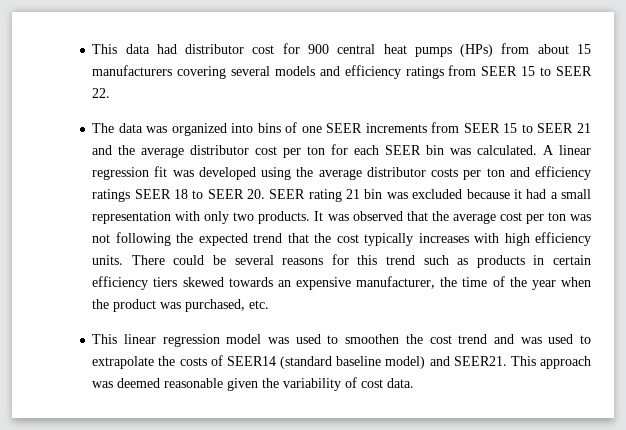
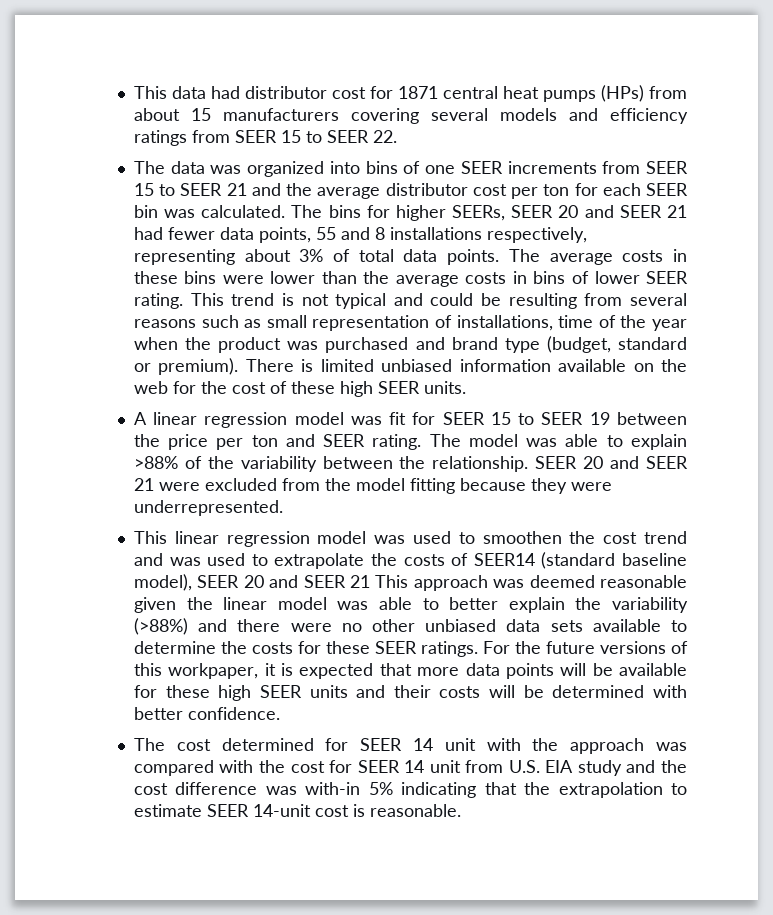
- This data had distributor cost for 900 central heat pumps (HPs) from about 15 manufacturers covering several models and efficiency ratings from SEER 15 to SEER 22.
+ This data had distributor cost for 1871 central heat pumps (HPs) from about 15 manufacturers covering several models and efficiency ratings from SEER 15 to SEER 22.
- A linear regression fit was developed using the average distributor costs per ton and efficiency ratings SEER 18 to SEER 20. SEER rating 21 bin was excluded because it had a small representation with only two products. It was observed that the average cost per ton was not following the expected trend that the cost typically increases with high efficiency units. There could be several reasons for this trend such as products in certain efficiency tiers skewed towards an expensive manufacturer, the time of the year when the product was purchased, etc.
+ The bins for higher SEERs, SEER 20 and SEER 21 had fewer data points, 55 and 8 installations respectively, representing about 3% of total data points. The average costs in these bins were lower than the average costs in bins of lower SEER rating. This trend is not typical and could be resulting from several reasons such as small representation of installations, time of the year when the product was purchased and brand type (budget, standard or premium). There is limited unbiased information available on the web for the cost of these high SEER units.
+ A linear regression model was fit for SEER 15 to SEER 19 between the price per ton and SEER rating. The model was able to explain >88% of the variability between the relationship. SEER 20 and SEER 21 were excluded from the model fitting because they were underrepresented.
- This linear regression model was used to smoothen the cost trend and was used to extrapolate the costs of SEER14 (standard baseline model) and SEER21. This approach was deemed reasonable given the variability of cost data.
+ This linear regression model was used to smoothen the cost trend and was used to extrapolate the costs of SEER14 (standard baseline model), SEER 20 and SEER 21 This approach was deemed reasonable given the linear model was able to better explain the variability (>88%) and there were no other unbiased data sets available to determine the costs for these SEER ratings. For the future versions of this workpaper, it is expected that more data points will be available for these high SEER units and their costs will be determined with better confidence.
+ The cost determined for SEER 14 unit with the approach was compared with the cost for SEER 14 unit from U.S. EIA study and the cost difference was with-in 5% indicating that the extrapolation to estimate SEER 14-unit cost is reasonable.

